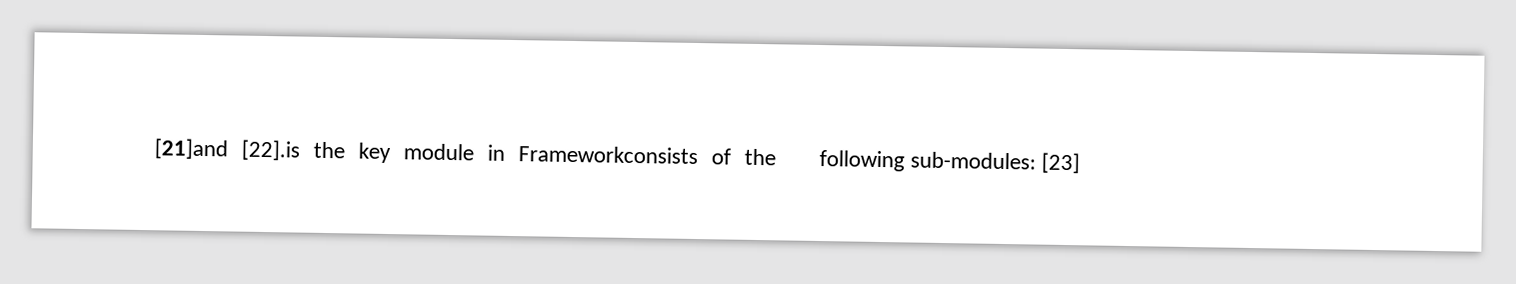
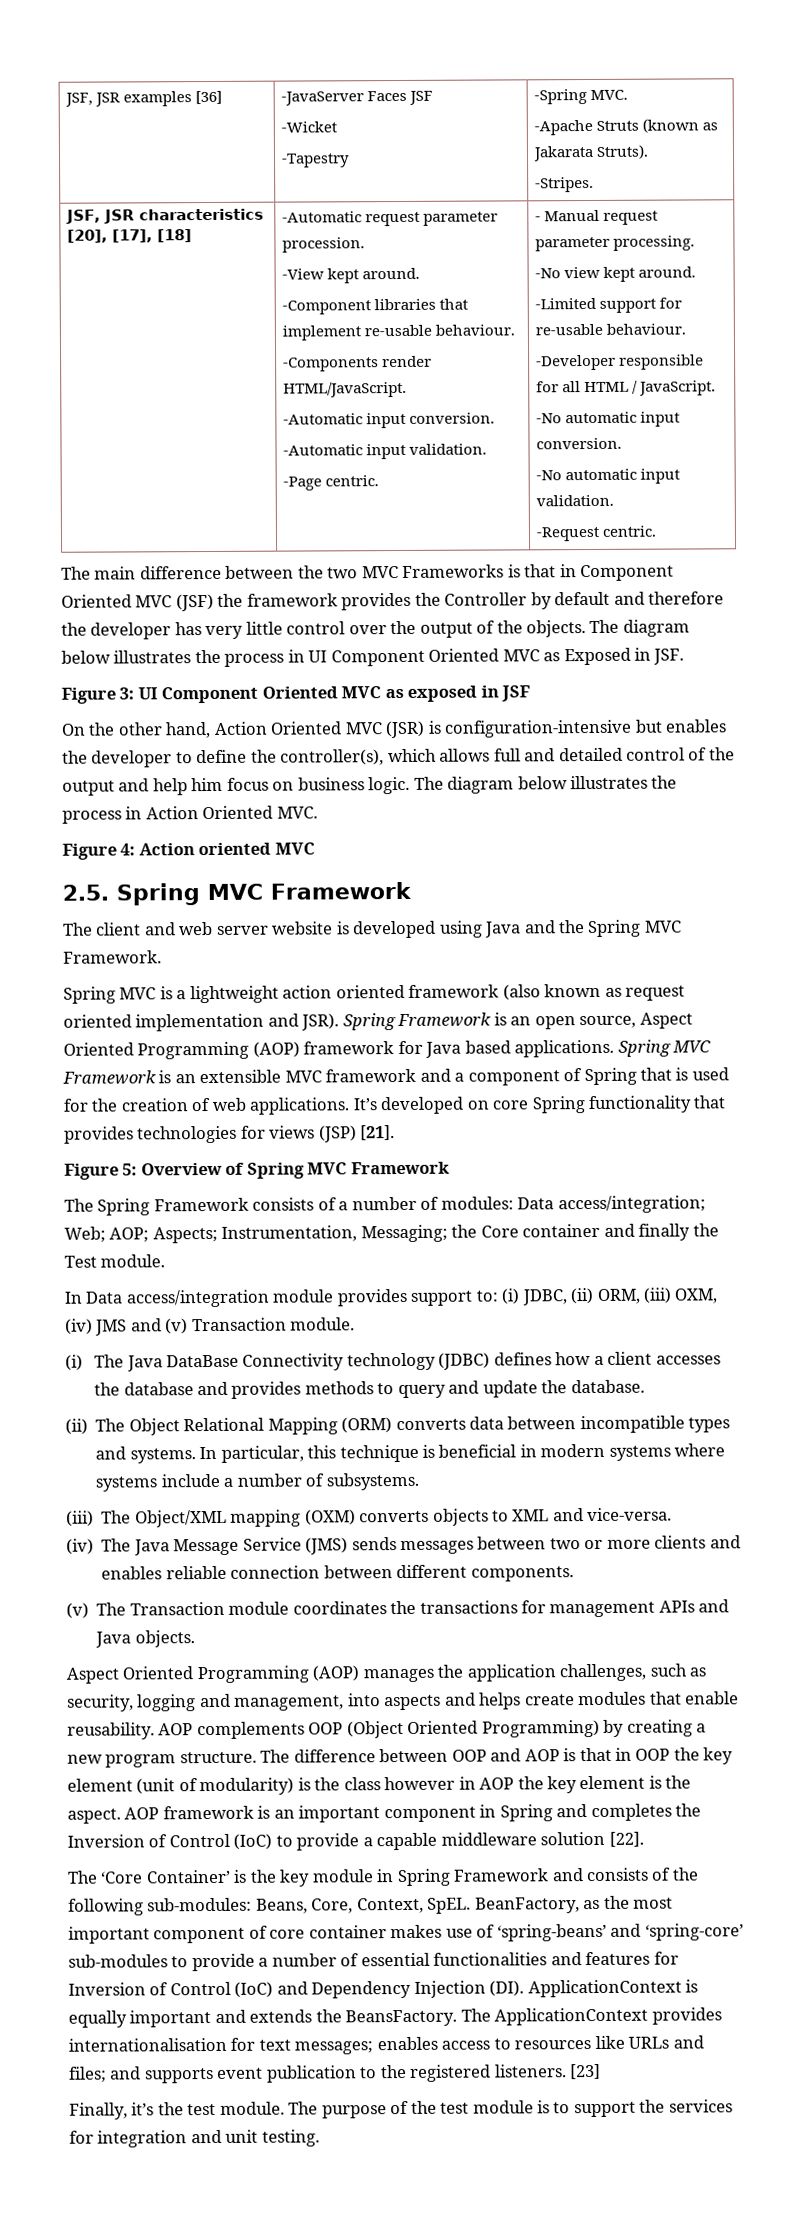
- [21]and [22].is the key module in Frameworkconsists of the following sub-modules: [23]
+ JSF, JSR examples [36] | -JavaServer Faces JSF
+ -Wicket
+ -Tapestry | -Spring MVC.
+ -Apache Struts (known as Jakarata Struts).
+ -Stripes.
+ JSF, JSR characteristics [20], [17], [18] | -Automatic request parameter procession.
+ -View kept around.
+ -Component libraries that implement re-usable behaviour.
+ -Components render HTML/JavaScript.
+ -Automatic input conversion.
+ -Automatic input validation.
+ -Page centric. | - Manual request parameter processing.
+ -No view kept around.
+ -Limited support for re-usable behaviour.
+ -Developer responsible for all HTML / JavaScript.
+ -No automatic input conversion.
+ -No automatic input validation.
+ -Request centric.
+ The main difference between the two MVC Frameworks is that in Component Oriented MVC (JSF) the framework provides the Controller by default and therefore the developer has very little control over the output of the objects. The diagram below illustrates the process in UI Component Oriented MVC as Exposed in JSF.
+ Figure 3: UI Component Oriented MVC as exposed in JSF
+ On the other hand, Action Oriented MVC (JSR) is configuration-intensive but enables the developer to define the controller(s), which allows full and detailed control of the output and help him focus on business logic. The diagram below illustrates the process in Action Oriented MVC.
+ Figure 4: Action oriented MVC
+ 2.5. Spring MVC Framework
+ The client and web server website is developed using Java and the Spring MVC Framework.
+ Spring MVC is a lightweight action oriented framework (also known as request oriented implementation and JSR). Spring Framework is an open source, Aspect Oriented Programming (AOP) framework for Java based applications. Spring MVC Framework is an extensible MVC framework and a component of Spring that is used for the creation of web applications. It’s developed on core Spring functionality that provides technologies for views (JSP) [21].
+ Figure 5: Overview of Spring MVC Framework
+ The Spring Framework consists of a number of modules: Data access/integration; Web; AOP; Aspects; Instrumentation, Messaging; the Core container and finally the Test module.
+ In Data access/integration module provides support to: (i) JDBC, (ii) ORM, (iii) OXM, (iv) JMS and (v) Transaction module.
+ (i) The Java DataBase Connectivity technology (JDBC) defines how a client accesses the database and provides methods to query and update the database.
+ (ii) The Object Relational Mapping (ORM) converts data between incompatible types and systems. In particular, this technique is beneficial in modern systems where systems include a number of subsystems.
+ (iii) The Object/XML mapping (OXM) converts objects to XML and vice-versa.
+ (iv) The Java Message Service (JMS) sends messages between two or more clients and enables reliable connection between different components.
+ (v) The Transaction module coordinates the transactions for management APIs and Java objects.
+ Aspect Oriented Programming (AOP) manages the application challenges, such as security, logging and management, into aspects and helps create modules that enable reusability. AOP complements OOP (Object Oriented Programming) by creating a new program structure. The difference between OOP and AOP is that in OOP the key element (unit of modularity) is the class however in AOP the key element is the aspect. AOP framework is an important component in Spring and completes the Inversion of Control (IoC) to provide a capable middleware solution [22].
+ The ‘Core Container’ is the key module in Spring Framework and consists of the following sub-modules: Beans, Core, Context, SpEL. BeanFactory, as the most important component of core container makes use of ‘spring-beans’ and ‘spring-core’ sub-modules to provide a number of essential functionalities and features for Inversion of Control (IoC) and Dependency Injection (DI). ApplicationContext is equally important and extends the BeansFactory. The ApplicationContext provides internationalisation for text messages; enables access to resources like URLs and files; and supports event publication to the registered listeners. [23]
+ Finally, it’s the test module. The purpose of the test module is to support the services for integration and unit testing.

